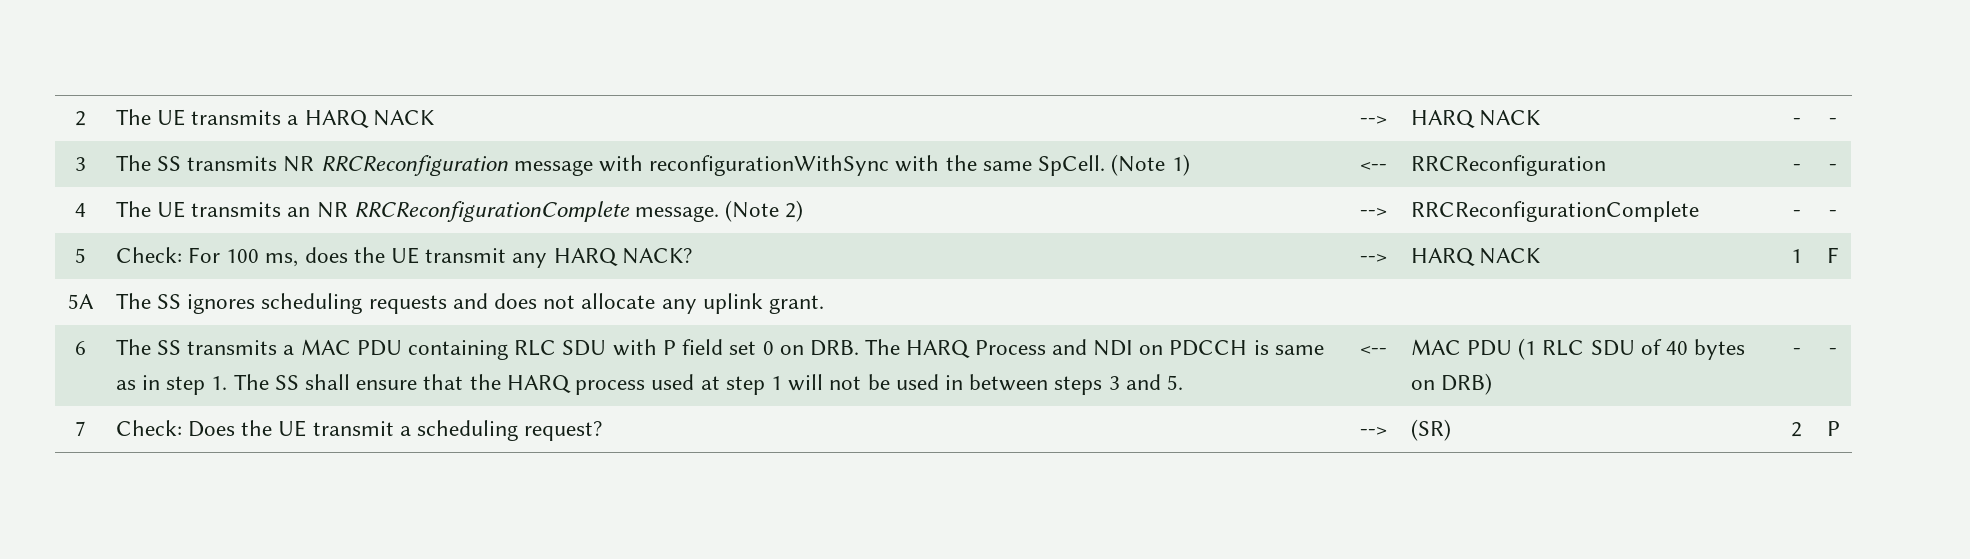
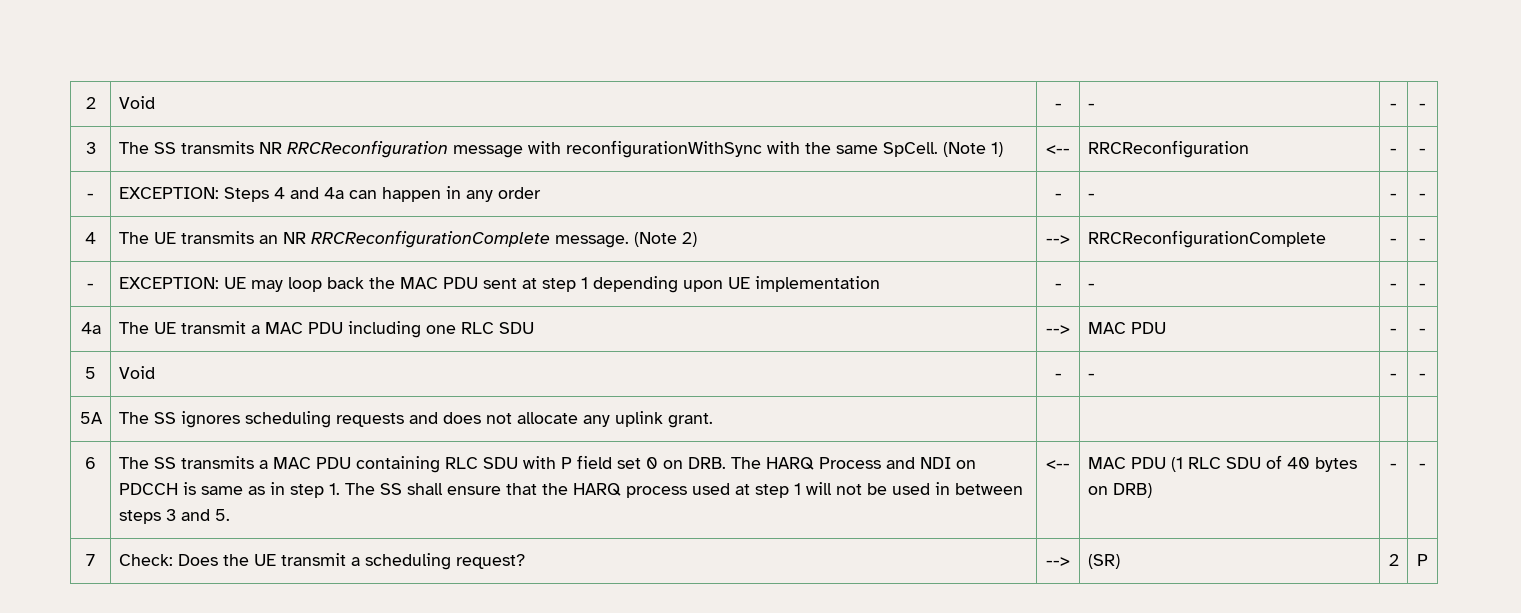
- 2 | The UE transmits a HARQ NACK | --> | HARQ NACK | - | -
+ 2 | Void | - | - | - | -
+ - | EXCEPTION: Steps 4 and 4a can happen in any order | - | - | - | -
- 5 | Check: For 100 ms, does the UE transmit any HARQ NACK? | --> | HARQ NACK | 1 | F
+ - | EXCEPTION: UE may loop back the MAC PDU sent at step 1 depending upon UE implementation | - | - | - | -
+ 4a | The UE transmit a MAC PDU including one RLC SDU | --> | MAC PDU | - | -
+ 5 | Void | - | - | - | -

